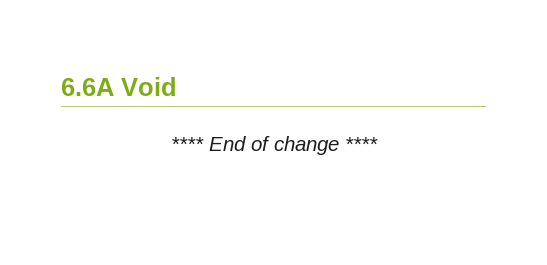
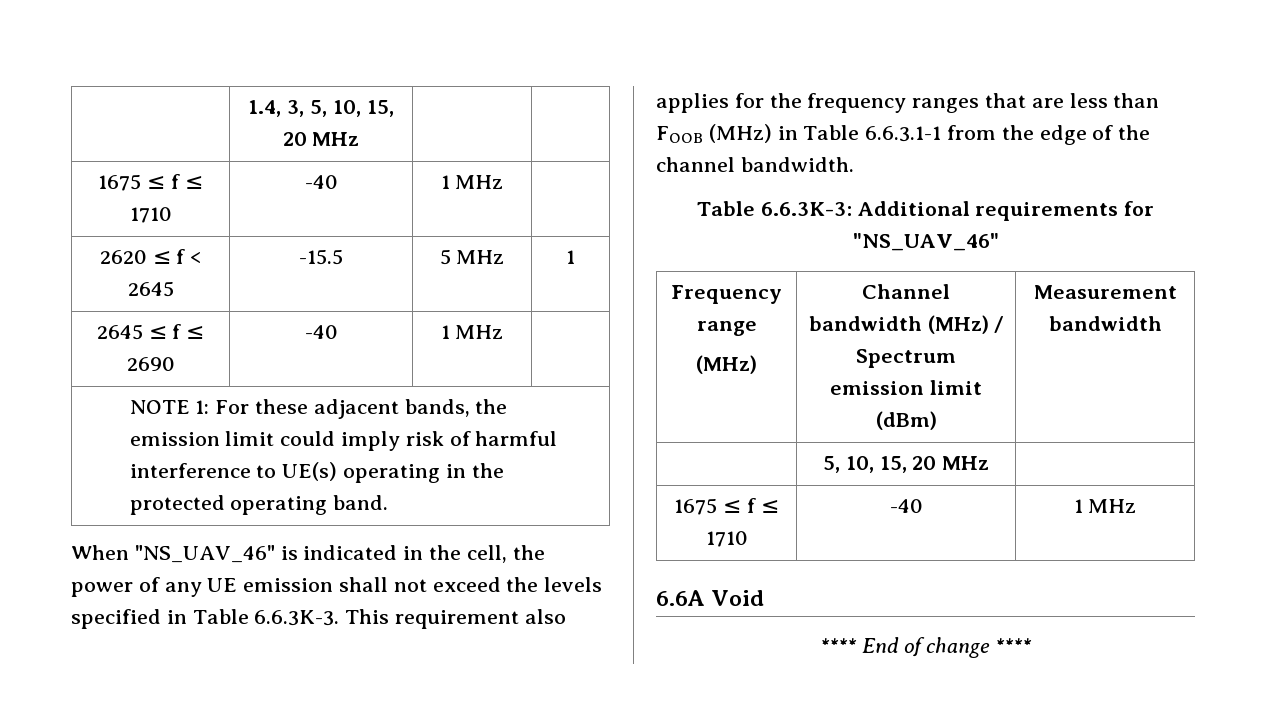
+ | 1.4, 3, 5, 10, 15, 20 MHz | |
+ 1675 ≤ f ≤ 1710 | -40 | 1 MHz |
+ 2620 ≤ f < 2645 | -15.5 | 5 MHz | 1
+ 2645 ≤ f ≤ 2690 | -40 | 1 MHz |
+ NOTE 1: For these adjacent bands, the emission limit could imply risk of harmful interference to UE(s) operating in the protected operating band.
+ When "NS_UAV_46" is indicated in the cell, the power of any UE emission shall not exceed the levels specified in Table 6.6.3K-3. This requirement also applies for the frequency ranges that are less than FOOB (MHz) in Table 6.6.3.1-1 from the edge of the channel bandwidth.
+ Table 6.6.3K-3: Additional requirements for "NS_UAV_46"
+ Frequency range
+ (MHz) | Channel bandwidth (MHz) / Spectrum emission limit (dBm) | Measurement bandwidth
+ | 5, 10, 15, 20 MHz |
+ 1675 ≤ f ≤ 1710 | -40 | 1 MHz

